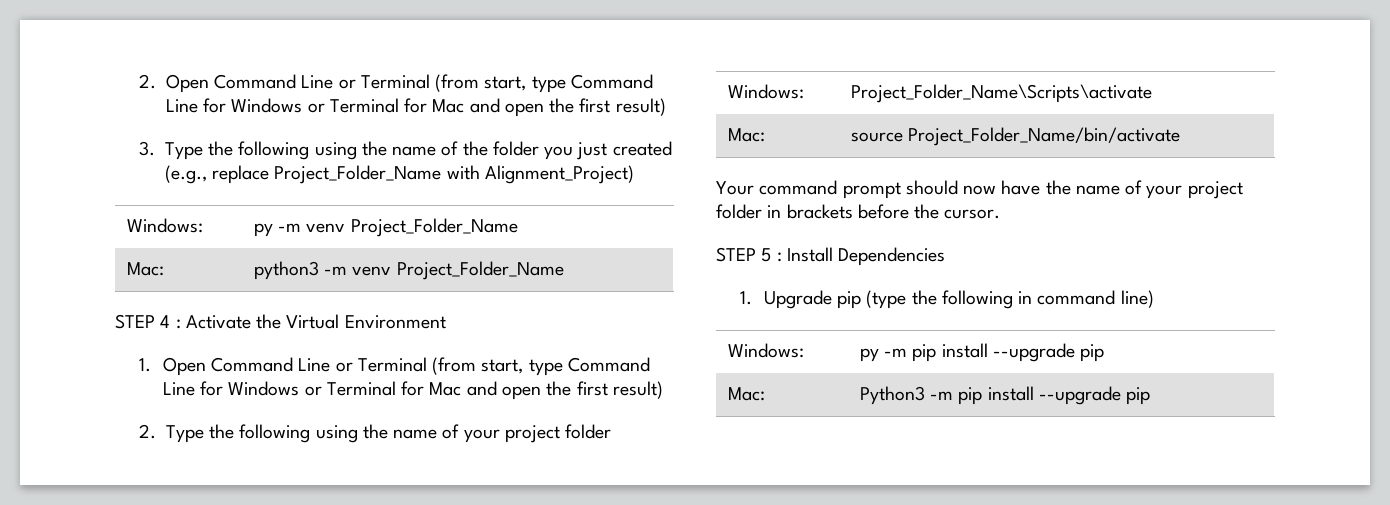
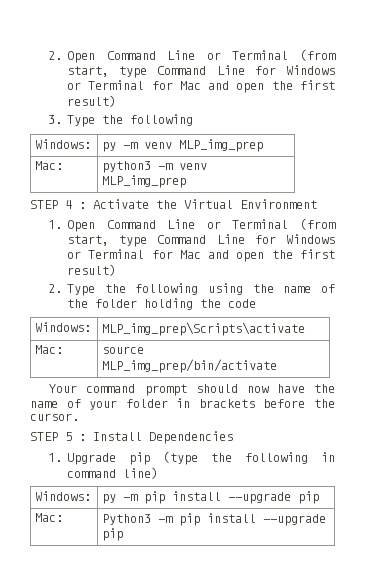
- 3. Type the following using the name of the folder you just created (e.g., replace Project_Folder_Name with Alignment_Project)
+ 3. Type the following
- Windows: | py -m venv Project_Folder_Name
+ Windows: | py -m venv MLP_img_prep
- Mac: | python3 -m venv Project_Folder_Name
+ Mac: | python3 -m venv MLP_img_prep
- 2. Type the following using the name of your project folder
- Windows: | Project_Folder_Name\Scripts\activate
+ 2. Type the following using the name of the folder holding the code
+ Windows: | MLP_img_prep\Scripts\activate
- Mac: | source Project_Folder_Name/bin/activate
+ Mac: | source MLP_img_prep/bin/activate
- Your command prompt should now have the name of your project folder in brackets before the cursor.
+ Your command prompt should now have the name of your folder in brackets before the cursor.

